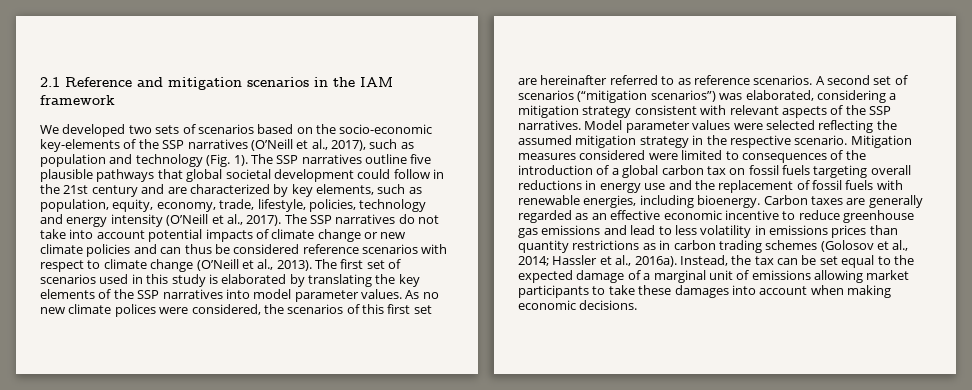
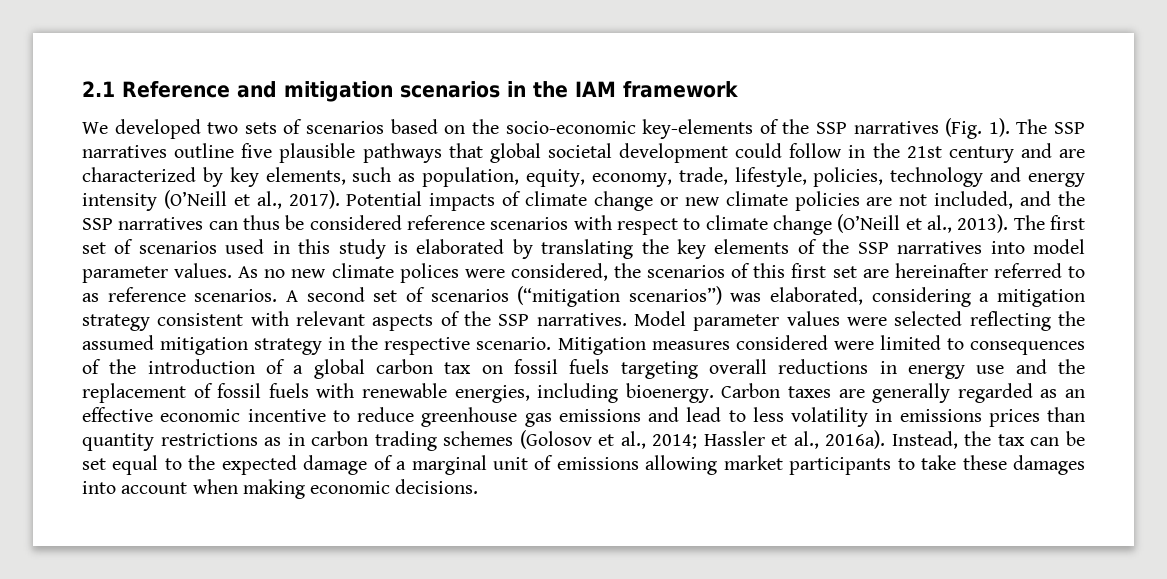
- We developed two sets of scenarios based on the socio-economic key-elements of the SSP narratives (O’Neill et al., 2017), such as population and technology (Fig. 1).
+ We developed two sets of scenarios based on the socio-economic key-elements of the SSP narratives (Fig. 1).
- The SSP narratives do not take into account potential impacts of climate change or new climate policies and can thus be considered reference scenarios with respect to climate change (O’Neill et al., 2013).
+ Potential impacts of climate change or new climate policies are not included, and the SSP narratives can thus be considered reference scenarios with respect to climate change (O’Neill et al., 2013).

